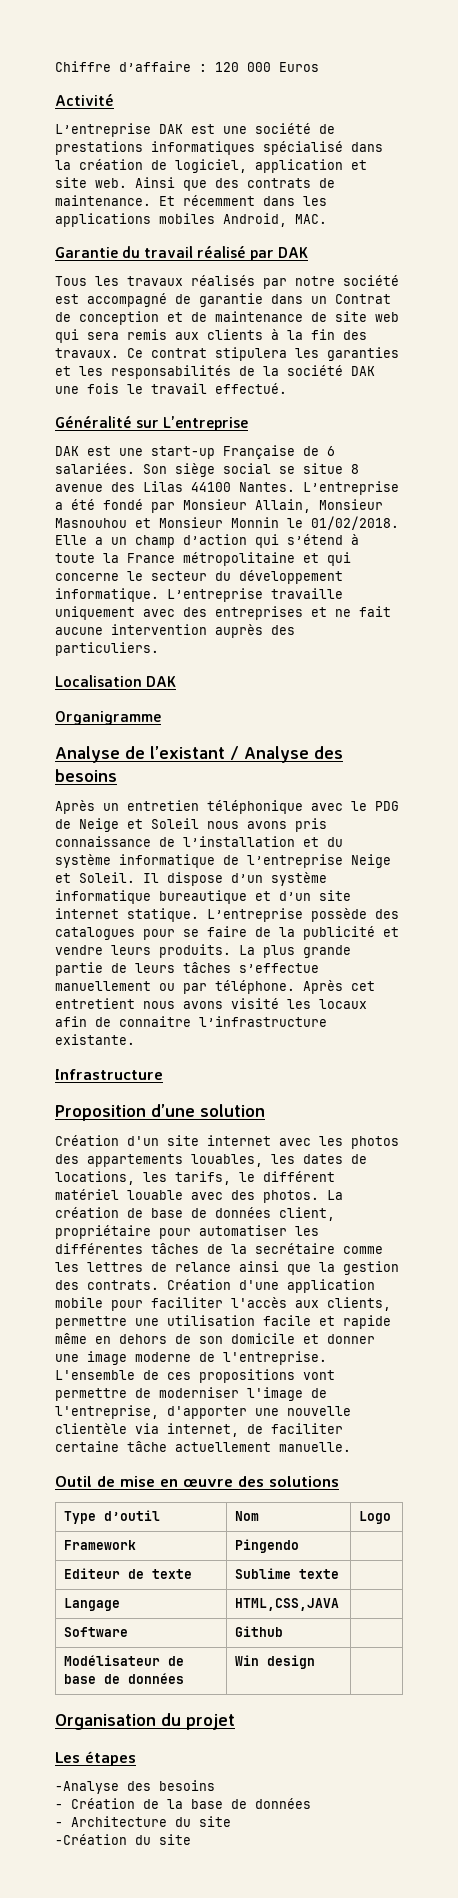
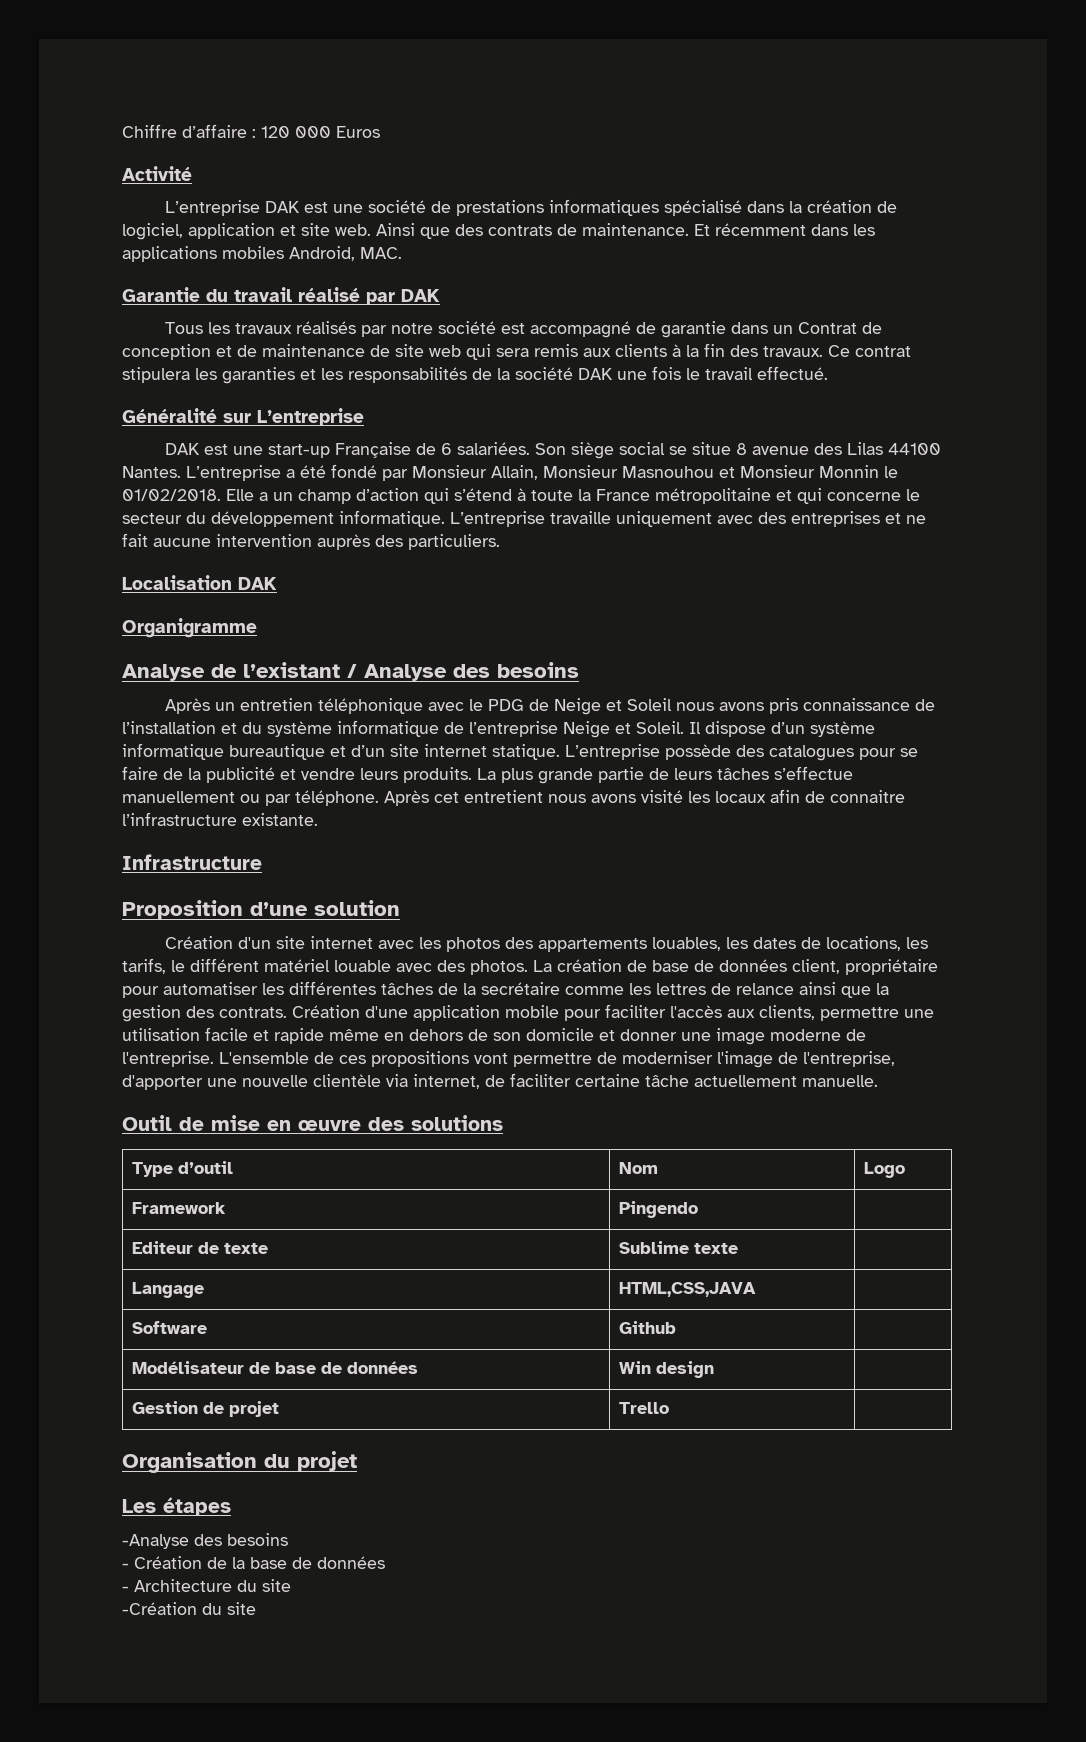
+ Gestion de projet | Trello |

